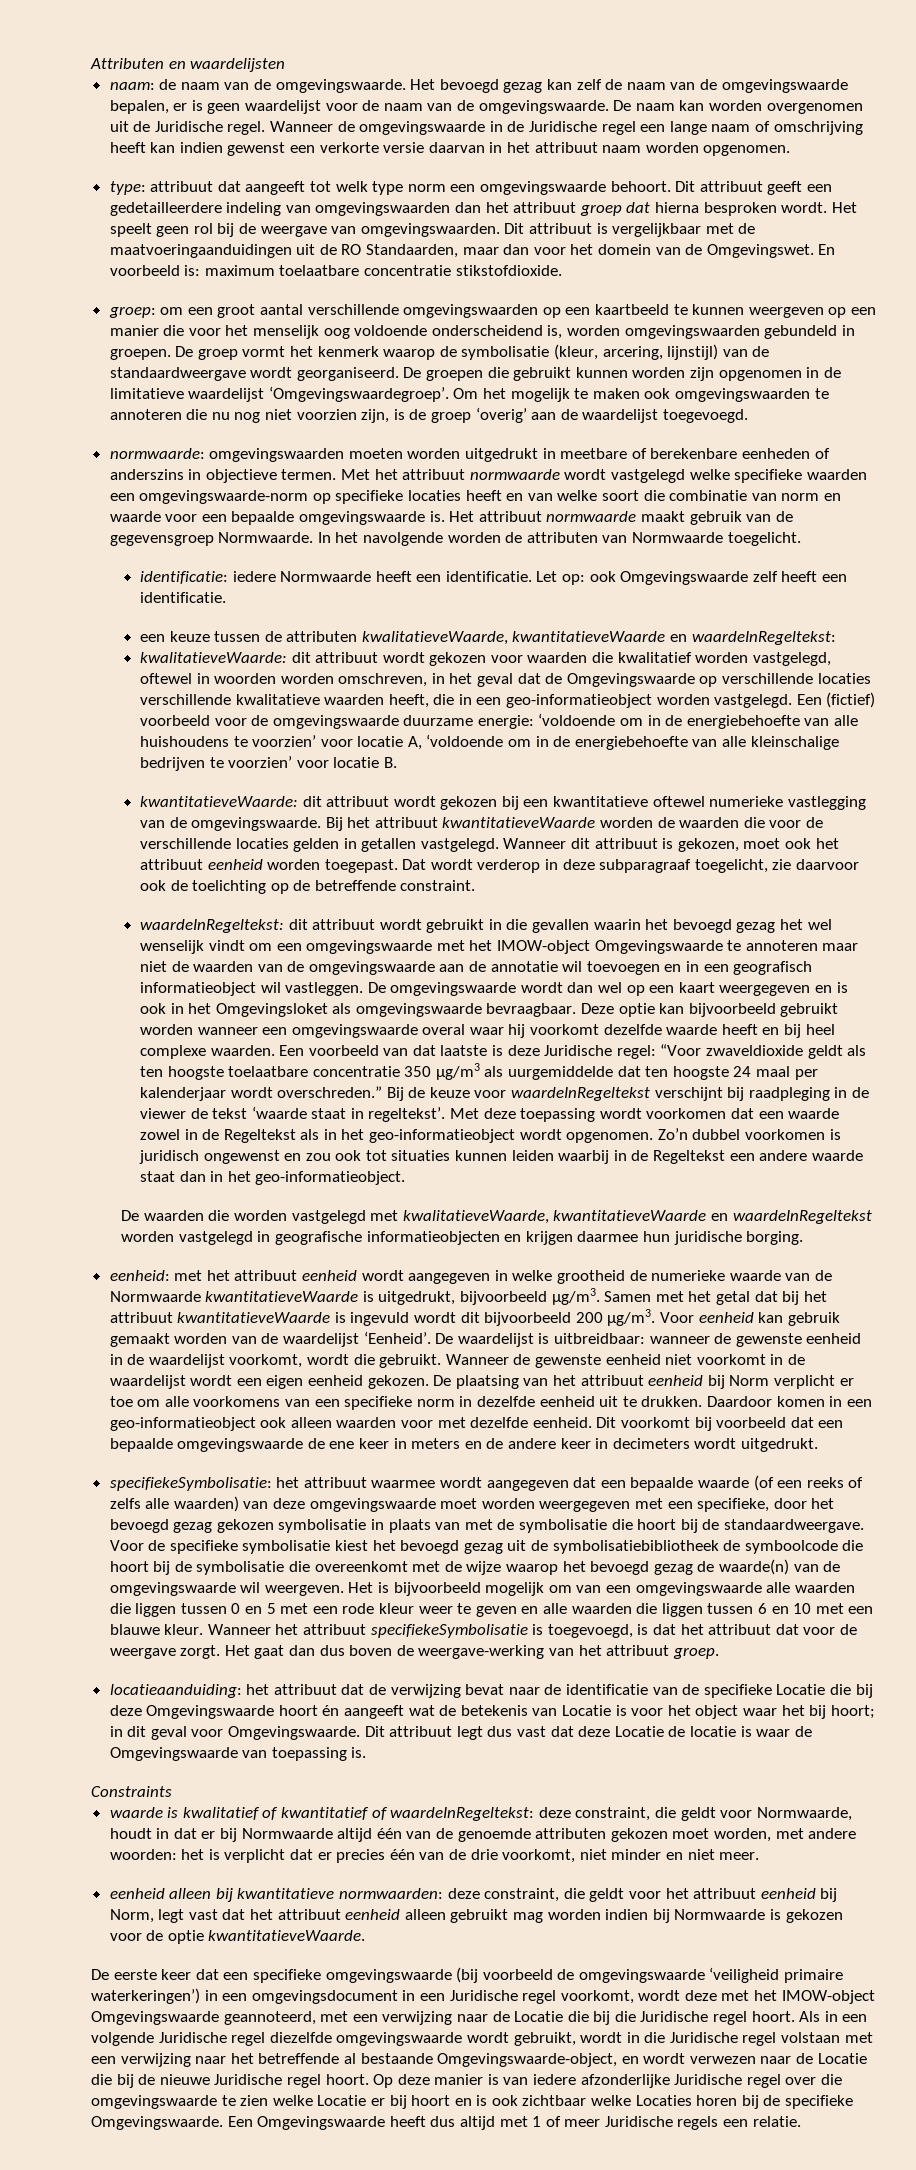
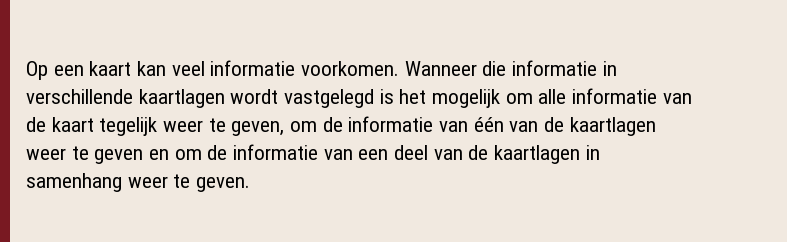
- Attributen en waardelijsten
- naam: de naam van de omgevingswaarde. Het bevoegd gezag kan zelf de naam van de omgevingswaarde bepalen, er is geen waardelijst voor de naam van de omgevingswaarde. De naam kan worden overgenomen uit de Juridische regel. Wanneer de omgevingswaarde in de Juridische regel een lange naam of omschrijving heeft kan indien gewenst een verkorte versie daarvan in het attribuut naam worden opgenomen.
- type: attribuut dat aangeeft tot welk type norm een omgevingswaarde behoort. Dit attribuut geeft een gedetailleerdere indeling van omgevingswaarden dan het attribuut groep dat hierna besproken wordt. Het speelt geen rol bij de weergave van omgevingswaarden. Dit attribuut is vergelijkbaar met de maatvoeringaanduidingen uit de RO Standaarden, maar dan voor het domein van de Omgevingswet. En voorbeeld is: maximum toelaatbare concentratie stikstofdioxide.
- groep: om een groot aantal verschillende omgevingswaarden op een kaartbeeld te kunnen weergeven op een manier die voor het menselijk oog voldoende onderscheidend is, worden omgevingswaarden gebundeld in groepen. De groep vormt het kenmerk waarop de symbolisatie (kleur, arcering, lijnstijl) van de standaardweergave wordt georganiseerd. De groepen die gebruikt kunnen worden zijn opgenomen in de limitatieve waardelijst ‘Omgevingswaardegroep’. Om het mogelijk te maken ook omgevingswaarden te annoteren die nu nog niet voorzien zijn, is de groep ‘overig’ aan de waardelijst toegevoegd.
- normwaarde: omgevingswaarden moeten worden uitgedrukt in meetbare of berekenbare eenheden of anderszins in objectieve termen. Met het attribuut normwaarde wordt vastgelegd welke specifieke waarden een omgevingswaarde-norm op specifieke locaties heeft en van welke soort die combinatie van norm en waarde voor een bepaalde omgevingswaarde is. Het attribuut normwaarde maakt gebruik van de gegevensgroep Normwaarde. In het navolgende worden de attributen van Normwaarde toegelicht.
- identificatie: iedere Normwaarde heeft een identificatie. Let op: ook Omgevingswaarde zelf heeft een identificatie.
- een keuze tussen de attributen kwalitatieveWaarde, kwantitatieveWaarde en waardeInRegeltekst:
- kwalitatieveWaarde: dit attribuut wordt gekozen voor waarden die kwalitatief worden vastgelegd, oftewel in woorden worden omschreven, in het geval dat de Omgevingswaarde op verschillende locaties verschillende kwalitatieve waarden heeft, die in een geo-informatieobject worden vastgelegd. Een (fictief) voorbeeld voor de omgevingswaarde duurzame energie: ‘voldoende om in de energiebehoefte van alle huishoudens te voorzien’ voor locatie A, ‘voldoende om in de energiebehoefte van alle kleinschalige bedrijven te voorzien’ voor locatie B.
- kwantitatieveWaarde: dit attribuut wordt gekozen bij een kwantitatieve oftewel numerieke vastlegging van de omgevingswaarde. Bij het attribuut kwantitatieveWaarde worden de waarden die voor de verschillende locaties gelden in getallen vastgelegd. Wanneer dit attribuut is gekozen, moet ook het attribuut eenheid worden toegepast. Dat wordt verderop in deze subparagraaf toegelicht, zie daarvoor ook de toelichting op de betreffende constraint.
- waardeInRegeltekst: dit attribuut wordt gebruikt in die gevallen waarin het bevoegd gezag het wel wenselijk vindt om een omgevingswaarde met het IMOW-object Omgevingswaarde te annoteren maar niet de waarden van de omgevingswaarde aan de annotatie wil toevoegen en in een geografisch informatieobject wil vastleggen. De omgevingswaarde wordt dan wel op een kaart weergegeven en is ook in het Omgevingsloket als omgevingswaarde bevraagbaar. Deze optie kan bijvoorbeeld gebruikt worden wanneer een omgevingswaarde overal waar hij voorkomt dezelfde waarde heeft en bij heel complexe waarden. Een voorbeeld van dat laatste is deze Juridische regel: “Voor zwaveldioxide geldt als ten hoogste toelaatbare concentratie 350 μg/m3 als uurgemiddelde dat ten hoogste 24 maal per kalenderjaar wordt overschreden.” Bij de keuze voor waardeInRegeltekst verschijnt bij raadpleging in de viewer de tekst ‘waarde staat in regeltekst’. Met deze toepassing wordt voorkomen dat een waarde zowel in de Regeltekst als in het geo-informatieobject wordt opgenomen. Zo’n dubbel voorkomen is juridisch ongewenst en zou ook tot situaties kunnen leiden waarbij in de Regeltekst een andere waarde staat dan in het geo-informatieobject.
- De waarden die worden vastgelegd met kwalitatieveWaarde, kwantitatieveWaarde en waardeInRegeltekst worden vastgelegd in geografische informatieobjecten en krijgen daarmee hun juridische borging.
- eenheid: met het attribuut eenheid wordt aangegeven in welke grootheid de numerieke waarde van de Normwaarde kwantitatieveWaarde is uitgedrukt, bijvoorbeeld μg/m3. Samen met het getal dat bij het attribuut kwantitatieveWaarde is ingevuld wordt dit bijvoorbeeld 200 μg/m3. Voor eenheid kan gebruik gemaakt worden van de waardelijst ‘Eenheid’. De waardelijst is uitbreidbaar: wanneer de gewenste eenheid in de waardelijst voorkomt, wordt die gebruikt. Wanneer de gewenste eenheid niet voorkomt in de waardelijst wordt een eigen eenheid gekozen. De plaatsing van het attribuut eenheid bij Norm verplicht er toe om alle voorkomens van een specifieke norm in dezelfde eenheid uit te drukken. Daardoor komen in een geo-informatieobject ook alleen waarden voor met dezelfde eenheid. Dit voorkomt bij voorbeeld dat een bepaalde omgevingswaarde de ene keer in meters en de andere keer in decimeters wordt uitgedrukt.
- specifiekeSymbolisatie: het attribuut waarmee wordt aangegeven dat een bepaalde waarde (of een reeks of zelfs alle waarden) van deze omgevingswaarde moet worden weergegeven met een specifieke, door het bevoegd gezag gekozen symbolisatie in plaats van met de symbolisatie die hoort bij de standaardweergave. Voor de specifieke symbolisatie kiest het bevoegd gezag uit de symbolisatiebibliotheek de symboolcode die hoort bij de symbolisatie die overeenkomt met de wijze waarop het bevoegd gezag de waarde(n) van de omgevingswaarde wil weergeven. Het is bijvoorbeeld mogelijk om van een omgevingswaarde alle waarden die liggen tussen 0 en 5 met een rode kleur weer te geven en alle waarden die liggen tussen 6 en 10 met een blauwe kleur. Wanneer het attribuut specifiekeSymbolisatie is toegevoegd, is dat het attribuut dat voor de weergave zorgt. Het gaat dan dus boven de weergave-werking van het attribuut groep.
- locatieaanduiding: het attribuut dat de verwijzing bevat naar de identificatie van de specifieke Locatie die bij deze Omgevingswaarde hoort én aangeeft wat de betekenis van Locatie is voor het object waar het bij hoort; in dit geval voor Omgevingswaarde. Dit attribuut legt dus vast dat deze Locatie de locatie is waar de Omgevingswaarde van toepassing is.
- Constraints
- waarde is kwalitatief of kwantitatief of waardeInRegeltekst: deze constraint, die geldt voor Normwaarde, houdt in dat er bij Normwaarde altijd één van de genoemde attributen gekozen moet worden, met andere woorden: het is verplicht dat er precies één van de drie voorkomt, niet minder en niet meer.
- eenheid alleen bij kwantitatieve normwaarden: deze constraint, die geldt voor het attribuut eenheid bij Norm, legt vast dat het attribuut eenheid alleen gebruikt mag worden indien bij Normwaarde is gekozen voor de optie kwantitatieveWaarde.
- De eerste keer dat een specifieke omgevingswaarde (bij voorbeeld de omgevingswaarde ‘veiligheid primaire waterkeringen’) in een omgevingsdocument in een Juridische regel voorkomt, wordt deze met het IMOW-object Omgevingswaarde geannoteerd, met een verwijzing naar de Locatie die bij die Juridische regel hoort. Als in een volgende Juridische regel diezelfde omgevingswaarde wordt gebruikt, wordt in die Juridische regel volstaan met een verwijzing naar het betreffende al bestaande Omgevingswaarde-object, en wordt verwezen naar de Locatie die bij de nieuwe Juridische regel hoort. Op deze manier is van iedere afzonderlijke Juridische regel over die omgevingswaarde te zien welke Locatie er bij hoort en is ook zichtbaar welke Locaties horen bij de specifieke Omgevingswaarde. Een Omgevingswaarde heeft dus altijd met 1 of meer Juridische regels een relatie.
+ Op een kaart kan veel informatie voorkomen. Wanneer die informatie in verschillende kaartlagen wordt vastgelegd is het mogelijk om alle informatie van de kaart tegelijk weer te geven, om de informatie van één van de kaartlagen weer te geven en om de informatie van een deel van de kaartlagen in samenhang weer te geven.

